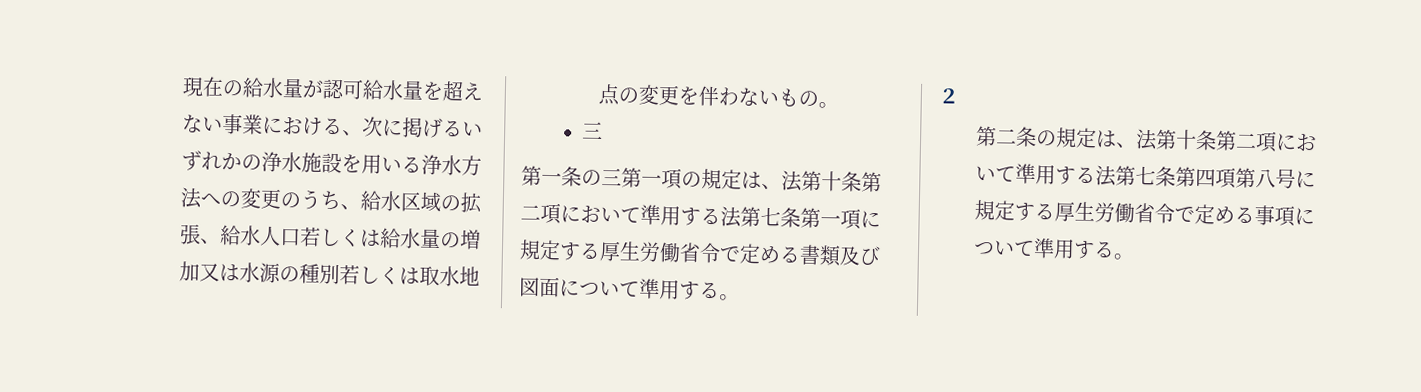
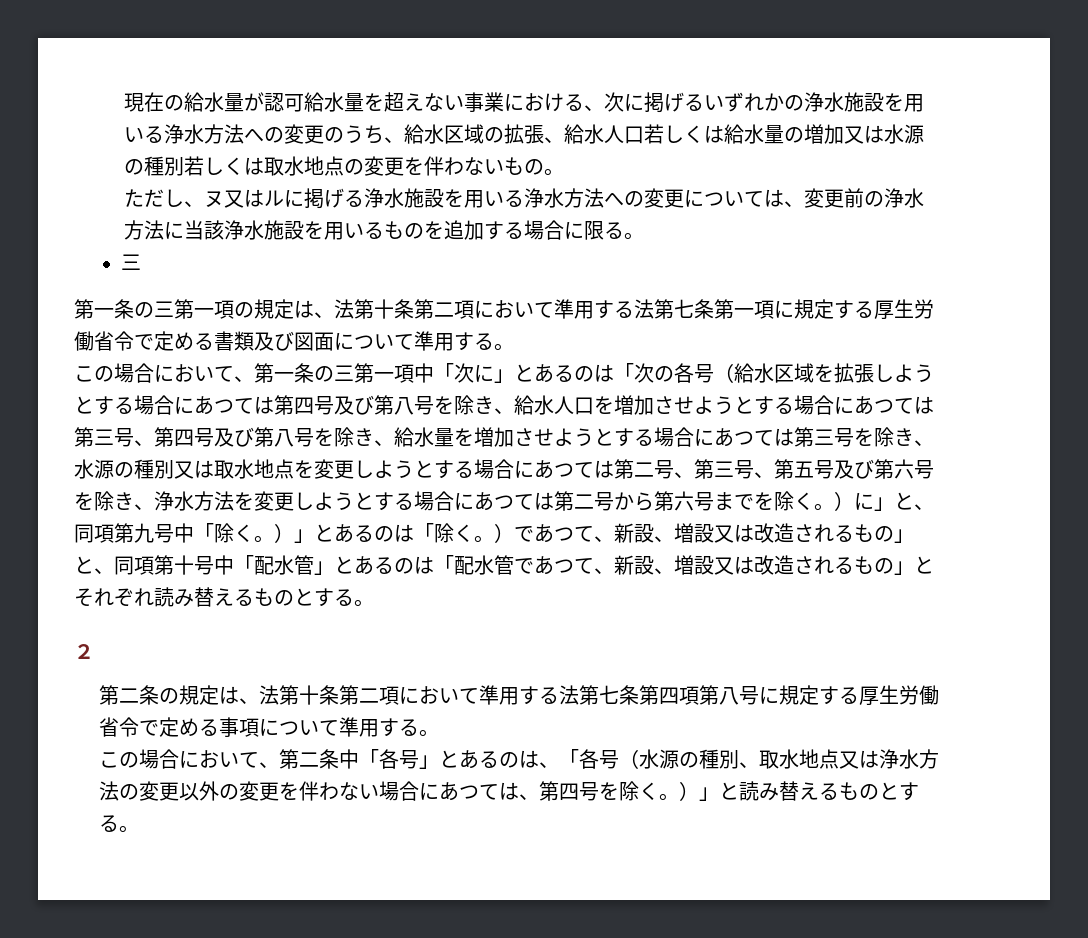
+ ただし、ヌ又はルに掲げる浄水施設を用いる浄水方法への変更については、変更前の浄水方法に当該浄水施設を用いるものを追加する場合に限る。
+ この場合において、第一条の三第一項中「次に」とあるのは「次の各号（給水区域を拡張しようとする場合にあつては第四号及び第八号を除き、給水人口を増加させようとする場合にあつては第三号、第四号及び第八号を除き、給水量を増加させようとする場合にあつては第三号を除き、水源の種別又は取水地点を変更しようとする場合にあつては第二号、第三号、第五号及び第六号を除き、浄水方法を変更しようとする場合にあつては第二号から第六号までを除く。）に」と、同項第九号中「除く。）」とあるのは「除く。）であつて、新設、増設又は改造されるもの」と、同項第十号中「配水管」とあるのは「配水管であつて、新設、増設又は改造されるもの」とそれぞれ読み替えるものとする。
+ この場合において、第二条中「各号」とあるのは、「各号（水源の種別、取水地点又は浄水方法の変更以外の変更を伴わない場合にあつては、第四号を除く。）」と読み替えるものとする。

